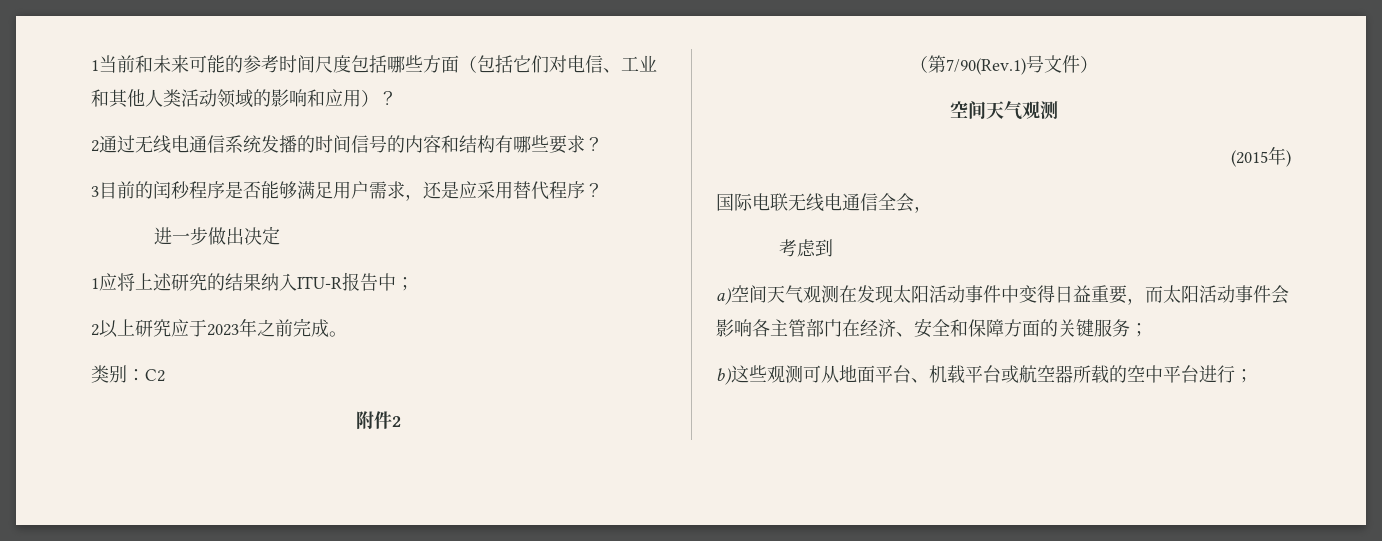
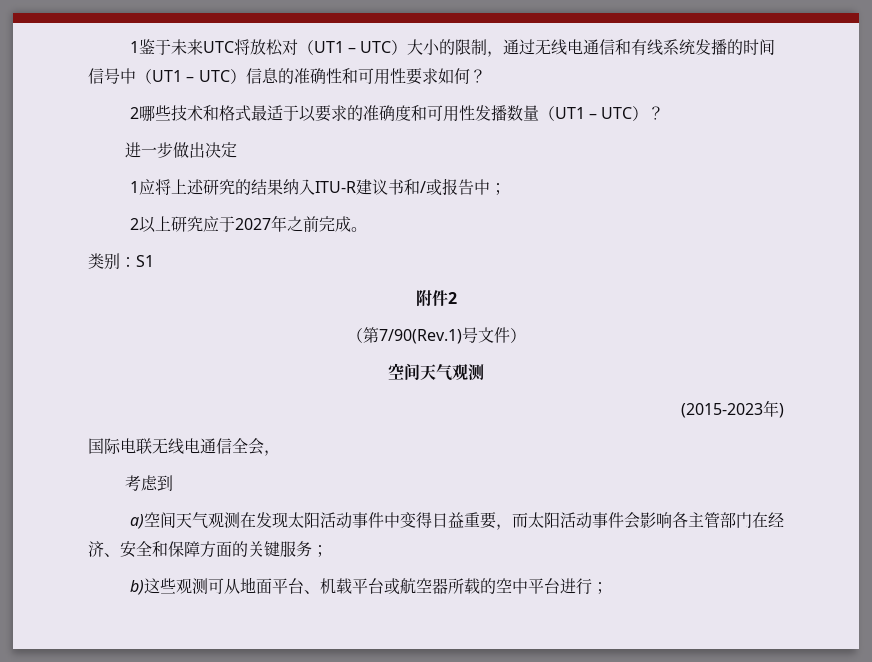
- 1当前和未来可能的参考时间尺度包括哪些方面（包括它们对电信、工业和其他人类活动领域的影响和应用）？
- 2通过无线电通信系统发播的时间信号的内容和结构有哪些要求？
- 3目前的闰秒程序是否能够满足用户需求，还是应采用替代程序？
+ 1鉴于未来UTC将放松对（UT1 – UTC）大小的限制，通过无线电通信和有线系统发播的时间信号中（UT1 – UTC）信息的准确性和可用性要求如何？
+ 2哪些技术和格式最适于以要求的准确度和可用性发播数量（UT1 – UTC）？
- 1应将上述研究的结果纳入ITU-R报告中；
+ 1应将上述研究的结果纳入ITU-R建议书和/或报告中；
- 2以上研究应于2023年之前完成。
+ 2以上研究应于2027年之前完成。
- 类别：C2
+ 类别：S1
- (2015年)
+ (2015-2023年)

